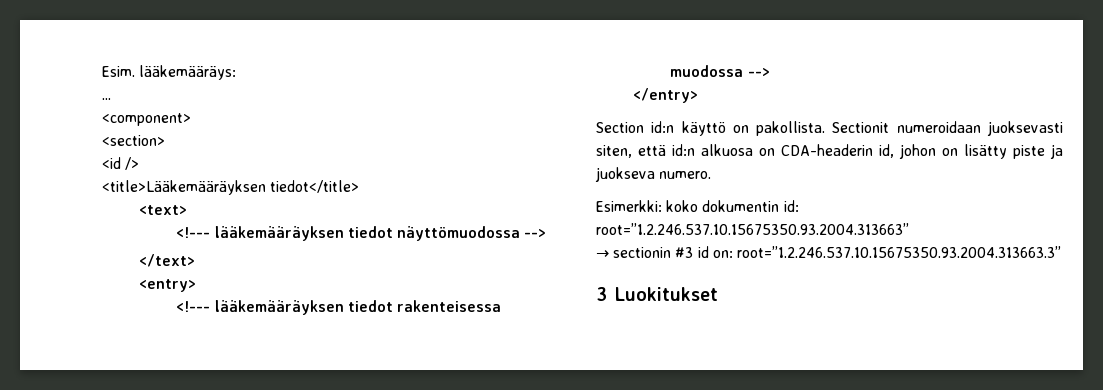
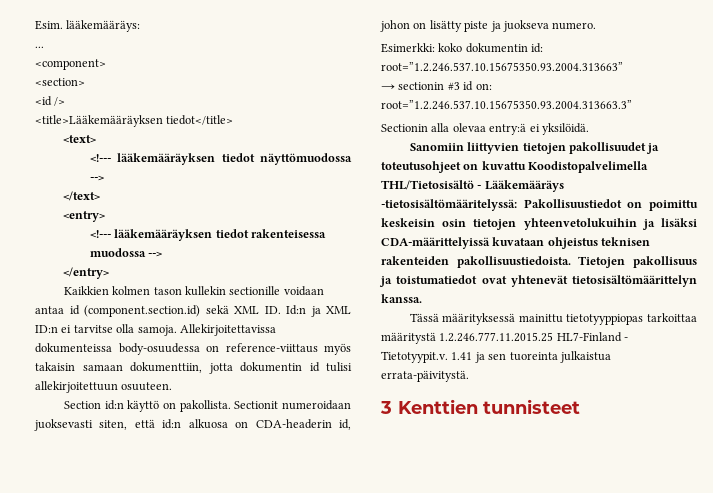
+ Kaikkien kolmen tason kullekin sectionille voidaan antaa id (component.section.id) sekä XML ID. Id:n ja XML ID:n ei tarvitse olla samoja. Allekirjoitettavissa dokumenteissa body-osuudessa on reference-viittaus myös takaisin samaan dokumenttiin, jotta dokumentin id tulisi allekirjoitettuun osuuteen.
+ Sectionin alla olevaa entry:ä ei yksilöidä.
+ Sanomiin liittyvien tietojen pakollisuudet ja toteutusohjeet on kuvattu Koodistopalvelimella THL/Tietosisältö - Lääkemääräys -tietosisältömääritelyssä: Pakollisuustiedot on poimittu keskeisin osin tietojen yhteenvetolukuihin ja lisäksi CDA-määrittelyissä kuvataan ohjeistus teknisen rakenteiden pakollisuustiedoista. Tietojen pakollisuus ja toistumatiedot ovat yhtenevät tietosisältömäärittelyn kanssa.
+ Tässä määrityksessä mainittu tietotyyppiopas tarkoittaa määritystä 1.2.246.777.11.2015.25 HL7-Finland - Tietotyypit.v. 1.41 ja sen tuoreinta julkaistua errata-päivitystä.
- 3 Luokitukset
+ 3 Kenttien tunnisteet

